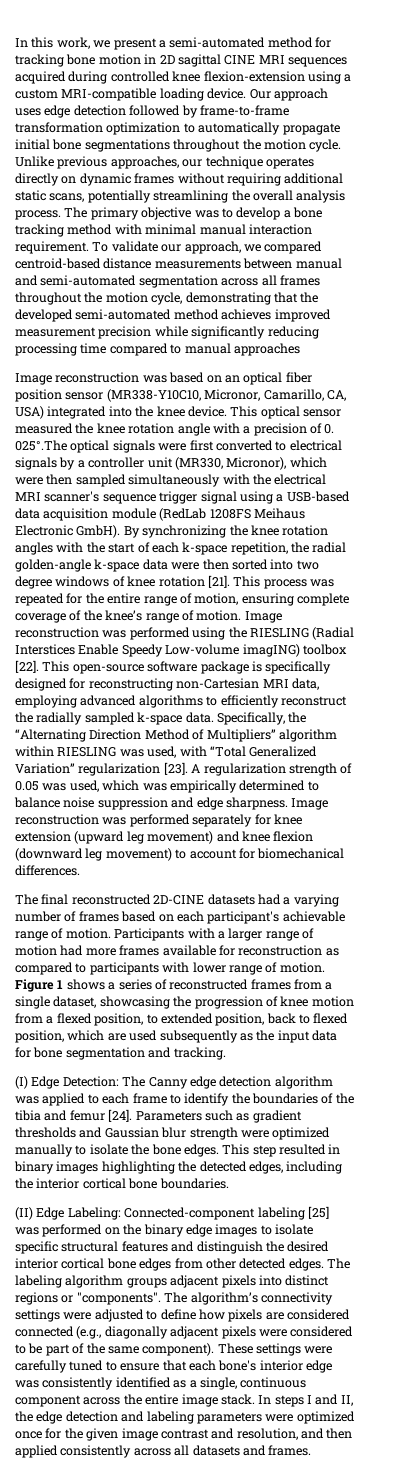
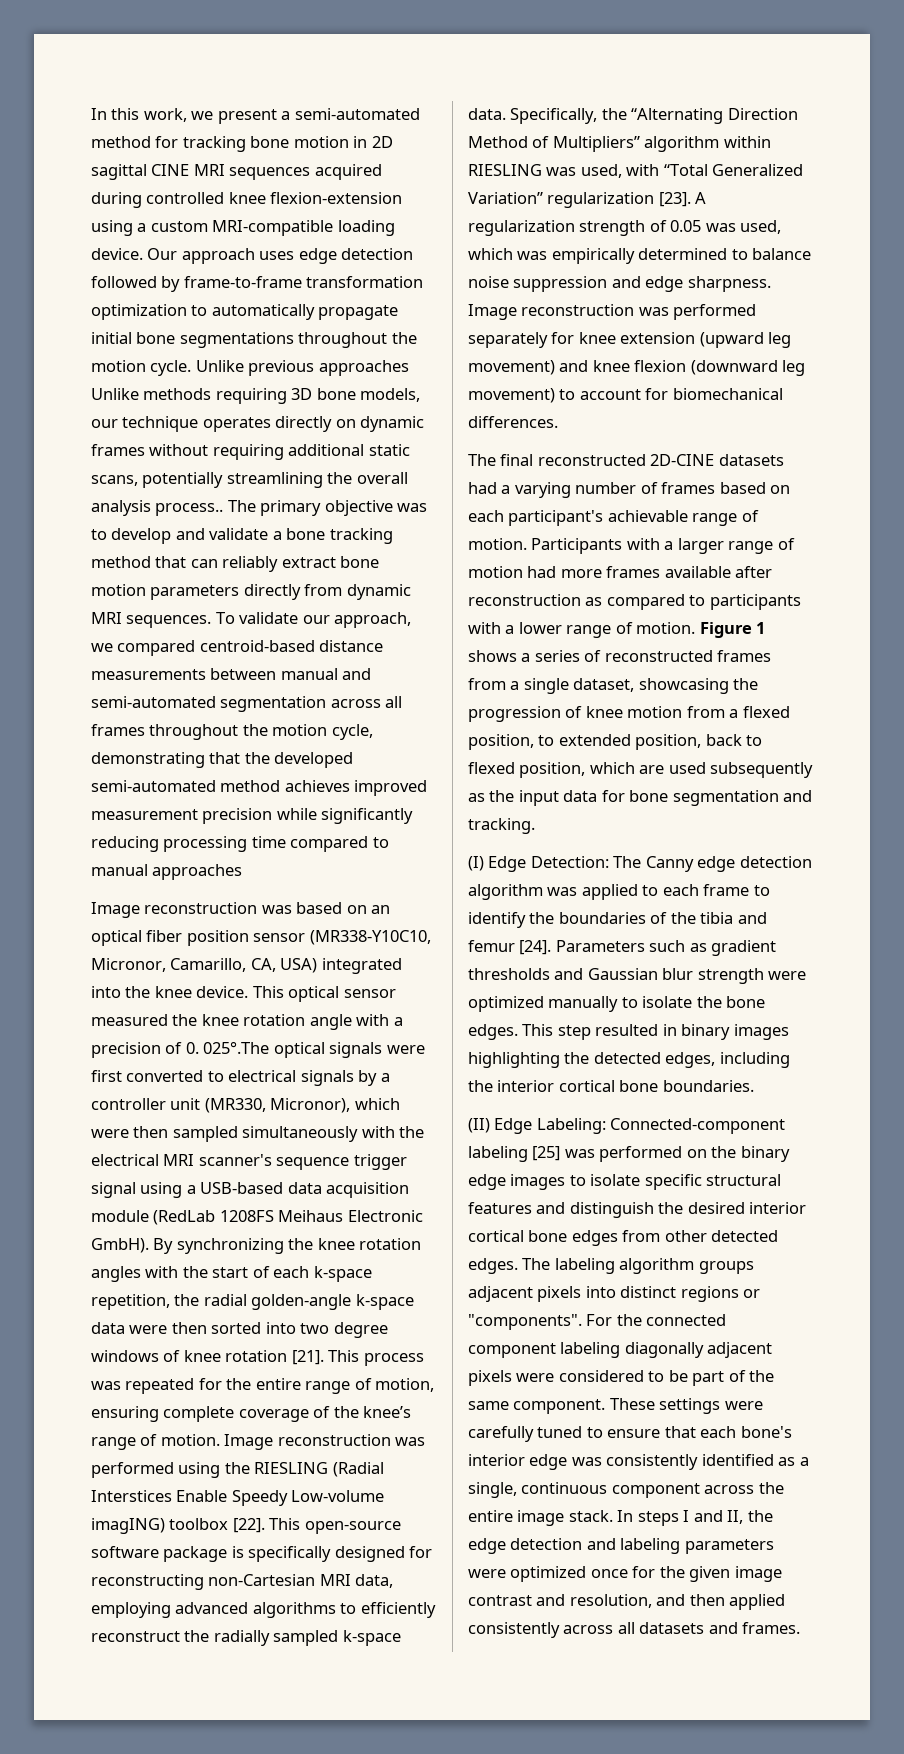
- Unlike previous approaches, our technique operates directly on dynamic frames without requiring additional static scans, potentially streamlining the overall analysis process.
+ Unlike previous approaches Unlike methods requiring 3D bone models, our technique operates directly on dynamic frames without requiring additional static scans, potentially streamlining the overall analysis process..
- The primary objective was to develop a bone tracking method with minimal manual interaction requirement.
+ The primary objective was to develop and validate a bone tracking method that can reliably extract bone motion parameters directly from dynamic MRI sequences.
- Participants with a larger range of motion had more frames available for reconstruction as compared to participants with lower range of motion.
+ Participants with a larger range of motion had more frames available after reconstruction as compared to participants with a lower range of motion.
- The algorithm’s connectivity settings were adjusted to define how pixels are considered connected (e.g., diagonally adjacent pixels were considered to be part of the same component).
+ For the connected component labeling diagonally adjacent pixels were considered to be part of the same component.

